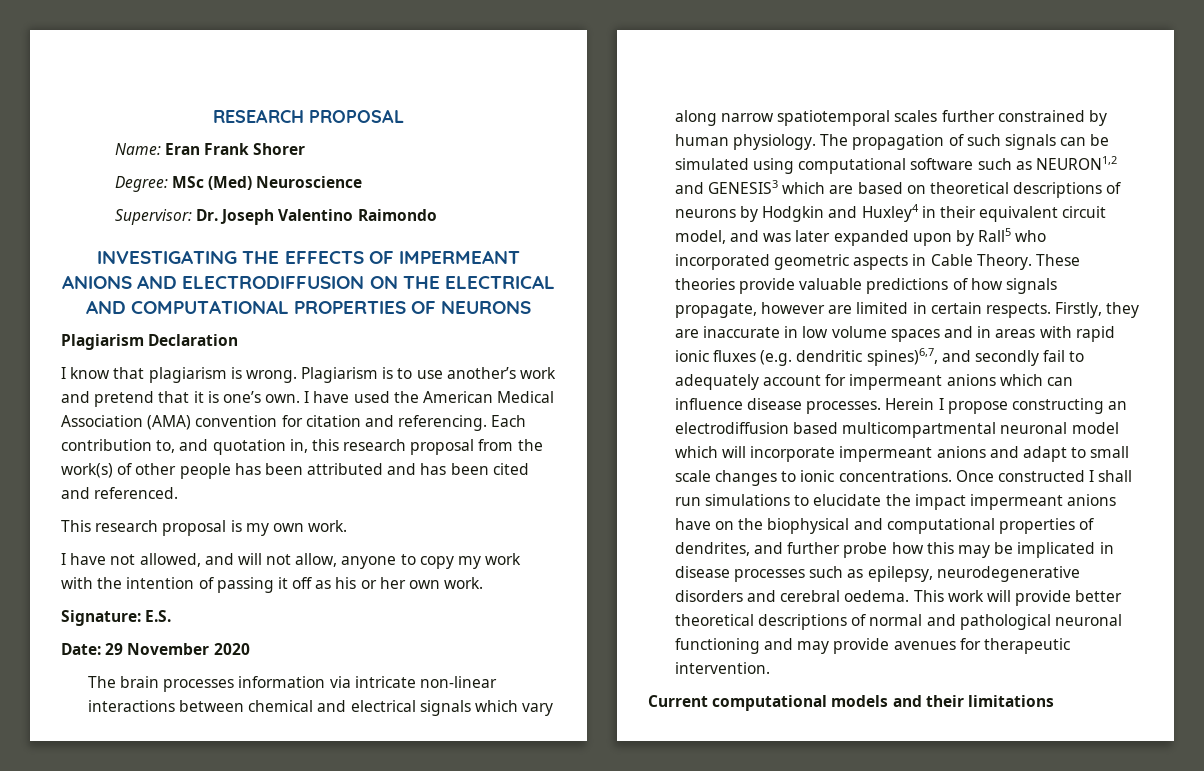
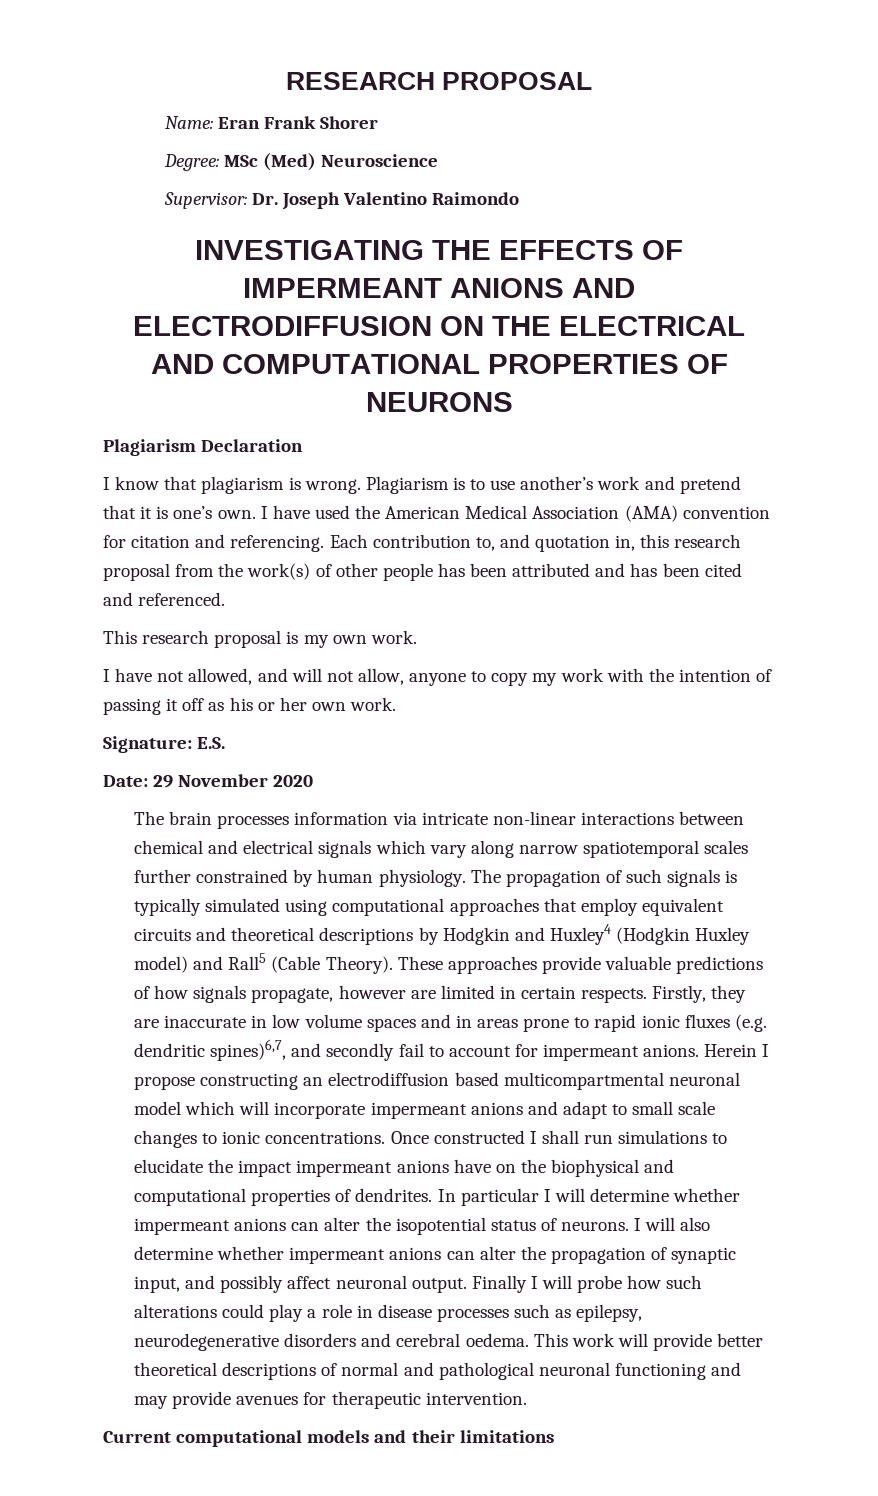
- The propagation of such signals can be simulated using computational software such as NEURON1,2 and GENESIS3 which are based on theoretical descriptions of neurons by Hodgkin and Huxley4 in their equivalent circuit model, and was later expanded upon by Rall5 who incorporated geometric aspects in Cable Theory. These theories provide valuable predictions of how signals propagate, however are limited in certain respects.
+ The propagation of such signals is typically simulated using computational approaches that employ equivalent circuits and theoretical descriptions by Hodgkin and Huxley4 (Hodgkin Huxley model) and Rall5 (Cable Theory). These approaches provide valuable predictions of how signals propagate, however are limited in certain respects.
- Firstly, they are inaccurate in low volume spaces and in areas with rapid ionic fluxes (e.g. dendritic spines)6,7, and secondly fail to adequately account for impermeant anions which can influence disease processes.
+ Firstly, they are inaccurate in low volume spaces and in areas prone to rapid ionic fluxes (e.g. dendritic spines)6,7, and secondly fail to account for impermeant anions.
- Once constructed I shall run simulations to elucidate the impact impermeant anions have on the biophysical and computational properties of dendrites, and further probe how this may be implicated in disease processes such as epilepsy, neurodegenerative disorders and cerebral oedema.
+ Once constructed I shall run simulations to elucidate the impact impermeant anions have on the biophysical and computational properties of dendrites. In particular I will determine whether impermeant anions can alter the isopotential status of neurons. I will also determine whether impermeant anions can alter the propagation of synaptic input, and possibly affect neuronal output. Finally I will probe how such alterations could play a role in disease processes such as epilepsy, neurodegenerative disorders and cerebral oedema.

